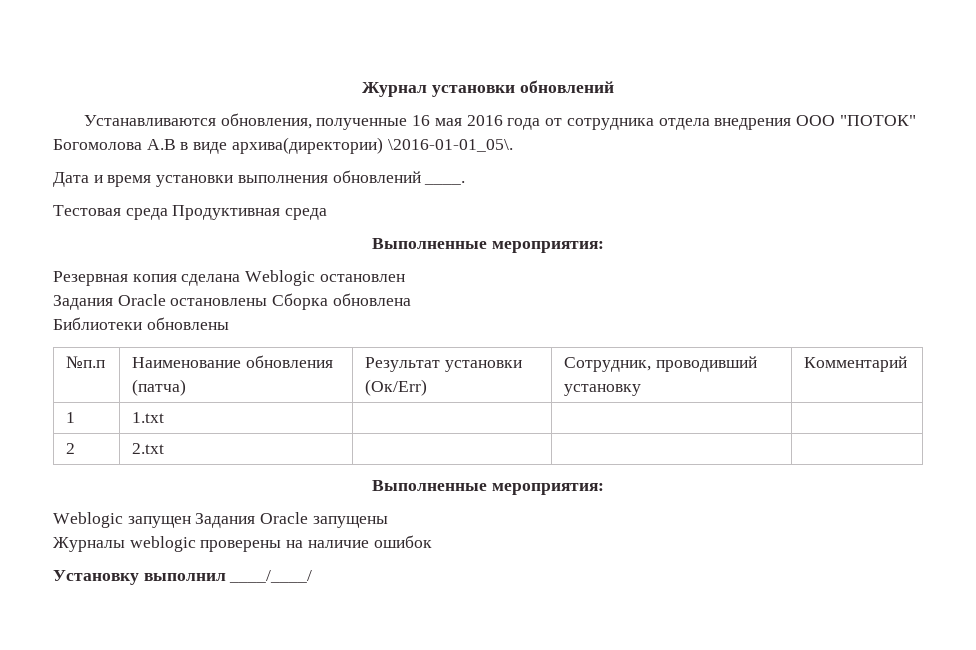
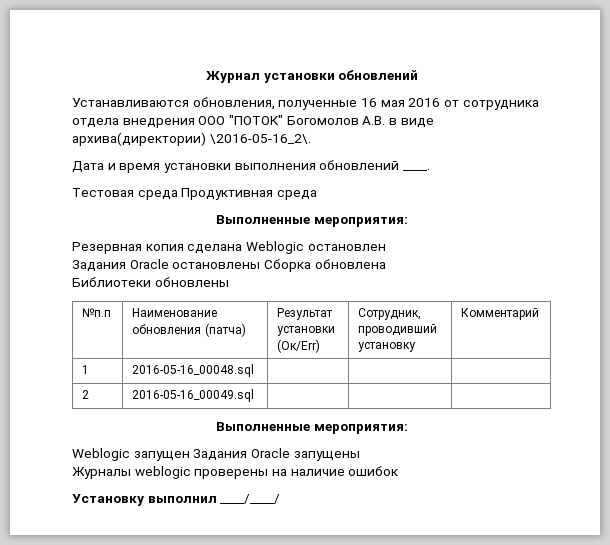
- Устанавливаются обновления, полученные 16 мая 2016 года от сотрудника отдела внедрения ООО "ПОТОК" Богомолова А.В в виде архива(директории) \2016-01-01_05\.
+ Устанавливаются обновления, полученные 16 мая 2016 от сотрудника отдела внедрения ООО "ПОТОК" Богомолов А.В. в виде архива(директории) \2016-05-16_2\.
- 1 | 1.txt | | |
+ 1 | 2016-05-16_00048.sql | | |
- 2 | 2.txt | | |
+ 2 | 2016-05-16_00049.sql | | |

